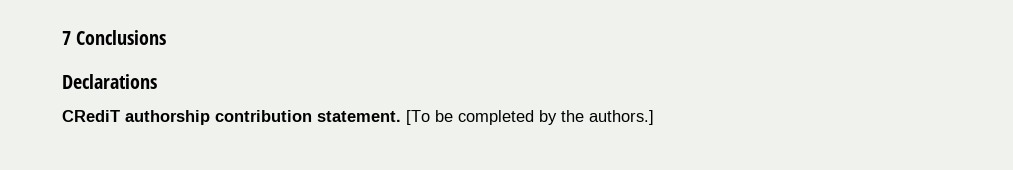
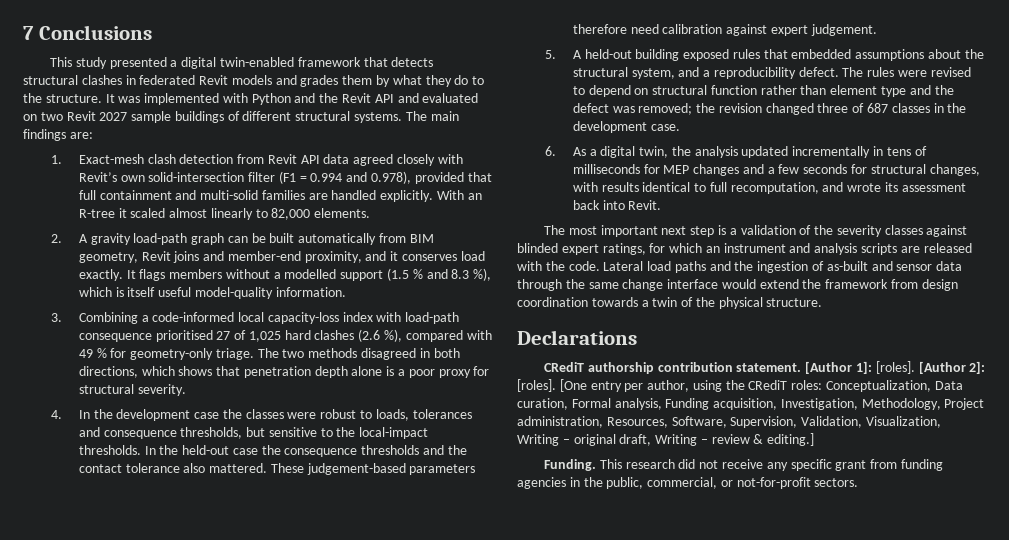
+ This study presented a digital twin-enabled framework that detects structural clashes in federated Revit models and grades them by what they do to the structure. It was implemented with Python and the Revit API and evaluated on two Revit 2027 sample buildings of different structural systems. The main findings are:
+ 1. Exact-mesh clash detection from Revit API data agreed closely with Revit’s own solid-intersection filter (F1 = 0.994 and 0.978), provided that full containment and multi-solid families are handled explicitly. With an R-tree it scaled almost linearly to 82,000 elements.
+ 2. A gravity load-path graph can be built automatically from BIM geometry, Revit joins and member-end proximity, and it conserves load exactly. It flags members without a modelled support (1.5 % and 8.3 %), which is itself useful model-quality information.
+ 3. Combining a code-informed local capacity-loss index with load-path consequence prioritised 27 of 1,025 hard clashes (2.6 %), compared with 49 % for geometry-only triage. The two methods disagreed in both directions, which shows that penetration depth alone is a poor proxy for structural severity.
+ 4. In the development case the classes were robust to loads, tolerances and consequence thresholds, but sensitive to the local-impact thresholds. In the held-out case the consequence thresholds and the contact tolerance also mattered. These judgement-based parameters therefore need calibration against expert judgement.
+ 5. A held-out building exposed rules that embedded assumptions about the structural system, and a reproducibility defect. The rules were revised to depend on structural function rather than element type and the defect was removed; the revision changed three of 687 classes in the development case.
+ 6. As a digital twin, the analysis updated incrementally in tens of milliseconds for MEP changes and a few seconds for structural changes, with results identical to full recomputation, and wrote its assessment back into Revit.
+ The most important next step is a validation of the severity classes against blinded expert ratings, for which an instrument and analysis scripts are released with the code. Lateral load paths and the ingestion of as-built and sensor data through the same change interface would extend the framework from design coordination towards a twin of the physical structure.
- [To be completed by the authors.]
+ [Author 1]: [roles]. [Author 2]: [roles]. [One entry per author, using the CRediT roles: Conceptualization, Data curation, Formal analysis, Funding acquisition, Investigation, Methodology, Project administration, Resources, Software, Supervision, Validation, Visualization, Writing – original draft, Writing – review & editing.]
+ Funding. This research did not receive any specific grant from funding agencies in the public, commercial, or not-for-profit sectors.

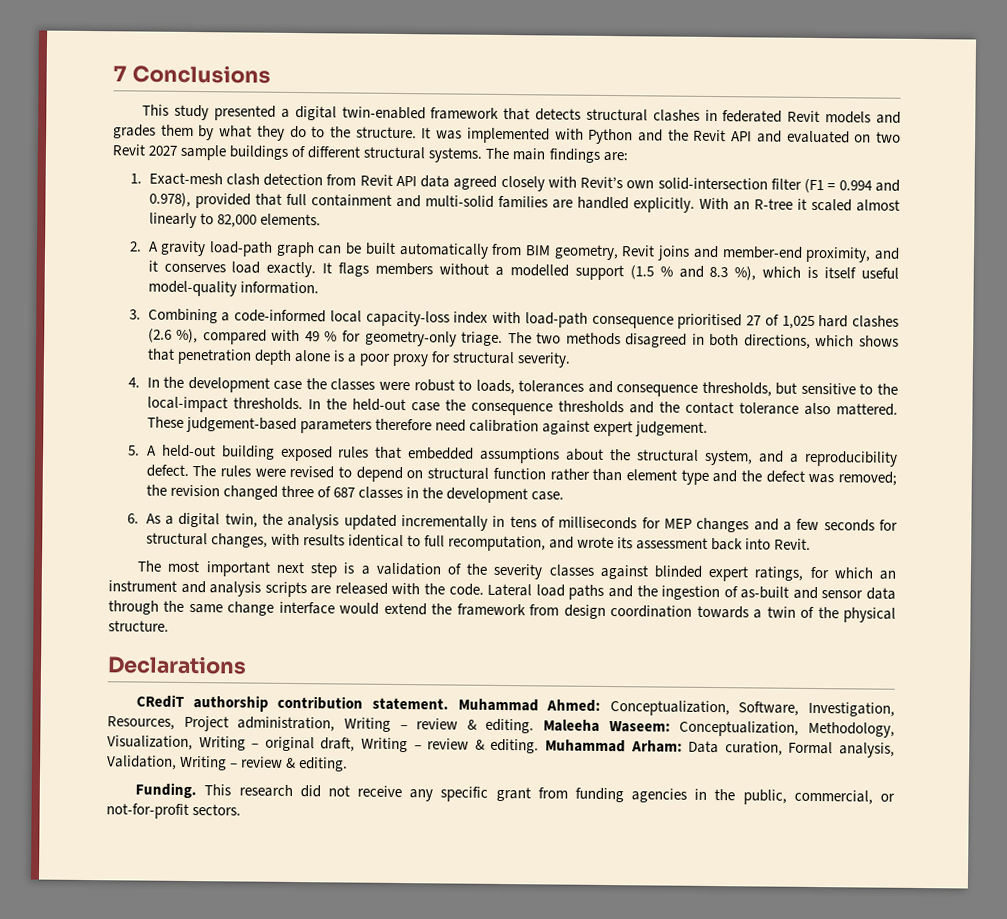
- [Author 1]: [roles]. [Author 2]: [roles]. [One entry per author, using the CRediT roles: Conceptualization, Data curation, Formal analysis, Funding acquisition, Investigation, Methodology, Project administration, Resources, Software, Supervision, Validation, Visualization, Writing – original draft, Writing – review & editing.]
+ Muhammad Ahmed: Conceptualization, Software, Investigation, Resources, Project administration, Writing – review & editing. Maleeha Waseem: Conceptualization, Methodology, Visualization, Writing – original draft, Writing – review & editing. Muhammad Arham: Data curation, Formal analysis, Validation, Writing – review & editing.

